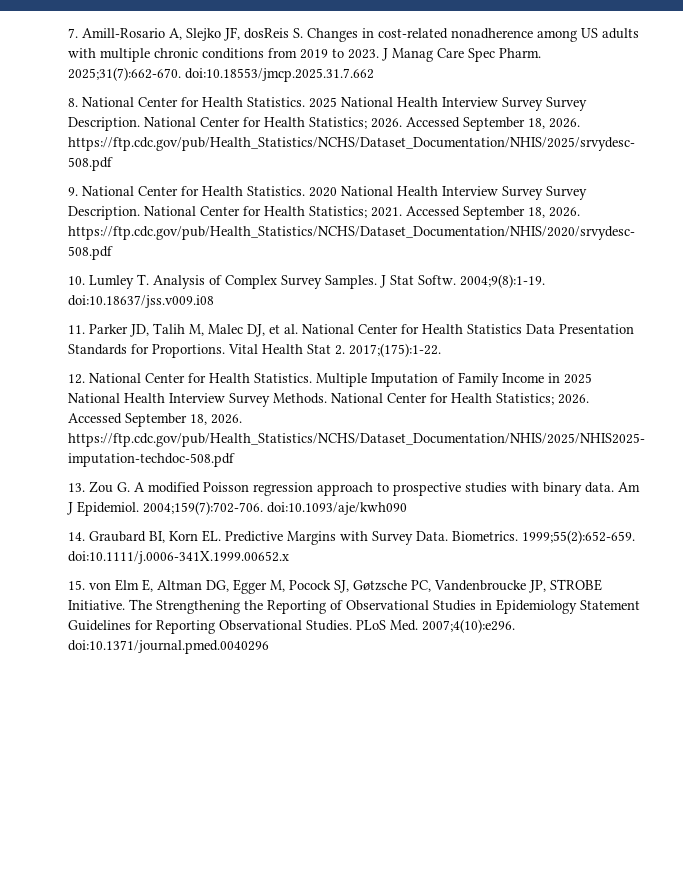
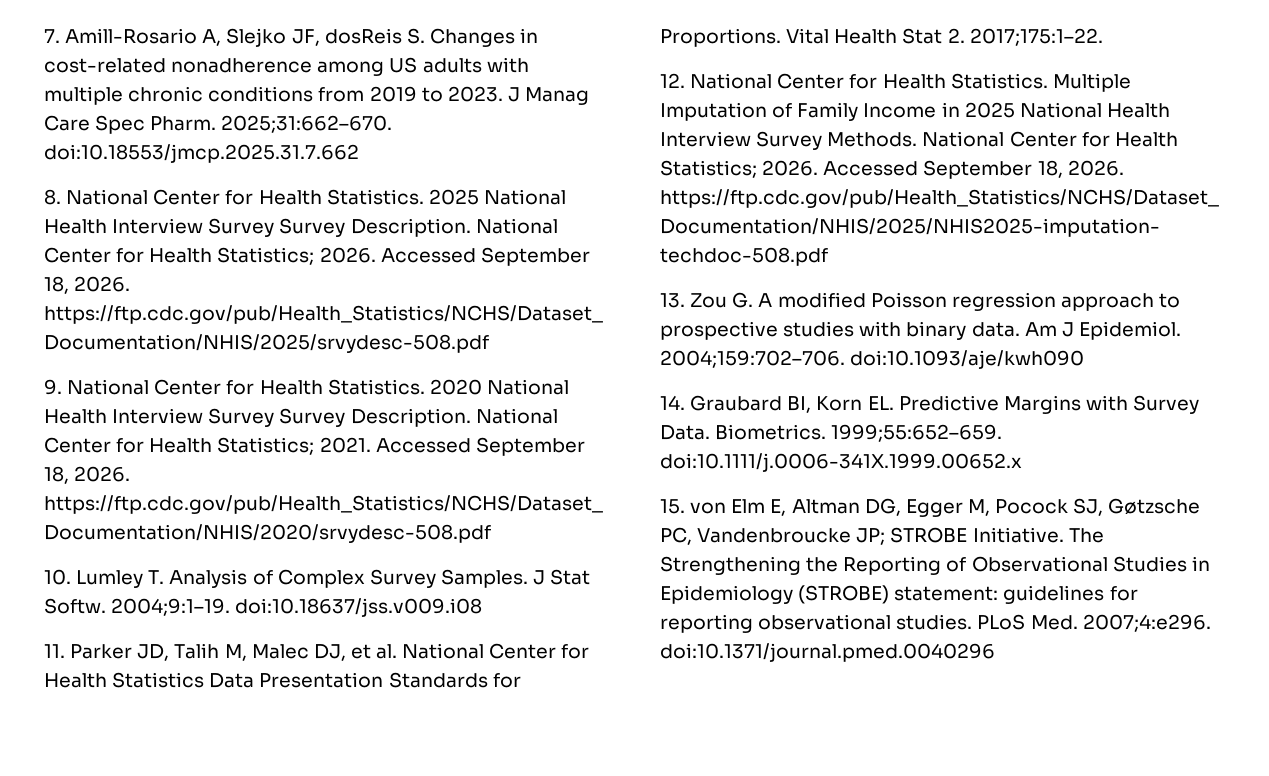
- 2025;31(7):662-670. doi:10.18553/jmcp.2025.31.7.662
+ 2025;31:662–670. doi:10.18553/jmcp.2025.31.7.662
- 2004;9(8):1-19. doi:10.18637/jss.v009.i08
+ 2004;9:1–19. doi:10.18637/jss.v009.i08
- Vital Health Stat 2. 2017;(175):1-22.
+ Vital Health Stat 2. 2017;175:1–22.
- 2004;159(7):702-706. doi:10.1093/aje/kwh090
+ 2004;159:702–706. doi:10.1093/aje/kwh090
- 1999;55(2):652-659. doi:10.1111/j.0006-341X.1999.00652.x
+ 1999;55:652–659. doi:10.1111/j.0006-341X.1999.00652.x
- 15. von Elm E, Altman DG, Egger M, Pocock SJ, Gøtzsche PC, Vandenbroucke JP, STROBE Initiative.
+ 15. von Elm E, Altman DG, Egger M, Pocock SJ, Gøtzsche PC, Vandenbroucke JP; STROBE Initiative.
- The Strengthening the Reporting of Observational Studies in Epidemiology Statement Guidelines for Reporting Observational Studies.
+ The Strengthening the Reporting of Observational Studies in Epidemiology (STROBE) statement: guidelines for reporting observational studies.
- PLoS Med. 2007;4(10):e296. doi:10.1371/journal.pmed.0040296
+ PLoS Med. 2007;4:e296. doi:10.1371/journal.pmed.0040296

